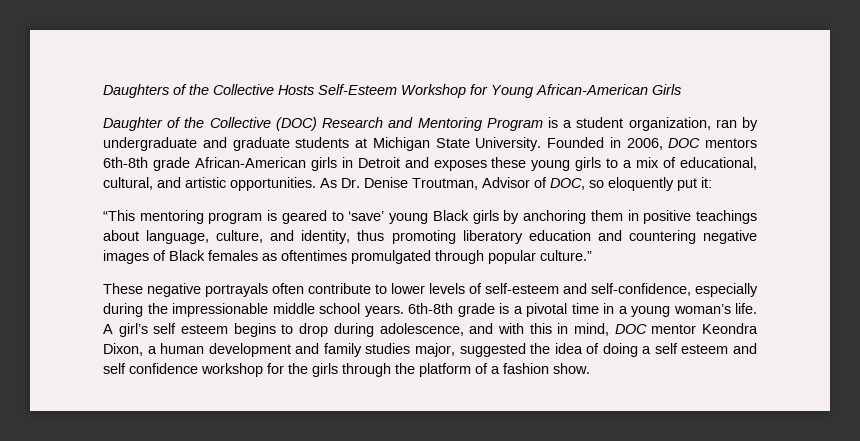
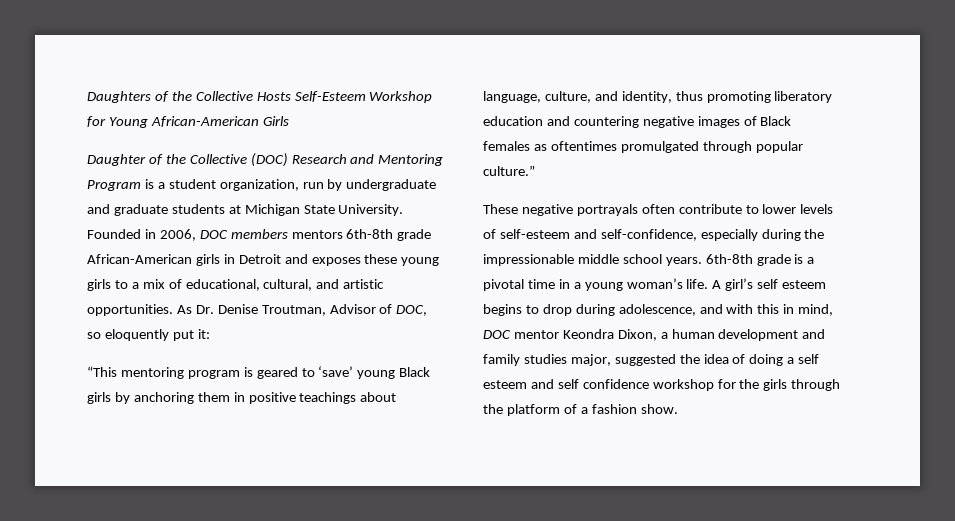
- Daughter of the Collective (DOC) Research and Mentoring Program is a student organization, ran by undergraduate and graduate students at Michigan State University.
+ Daughter of the Collective (DOC) Research and Mentoring Program is a student organization, run by undergraduate and graduate students at Michigan State University.
- Founded in 2006, DOC mentors 6th-8th grade African-American girls in Detroit and exposes these young girls to a mix of educational, cultural, and artistic opportunities.
+ Founded in 2006, DOC members mentors 6th-8th grade African-American girls in Detroit and exposes these young girls to a mix of educational, cultural, and artistic opportunities.

